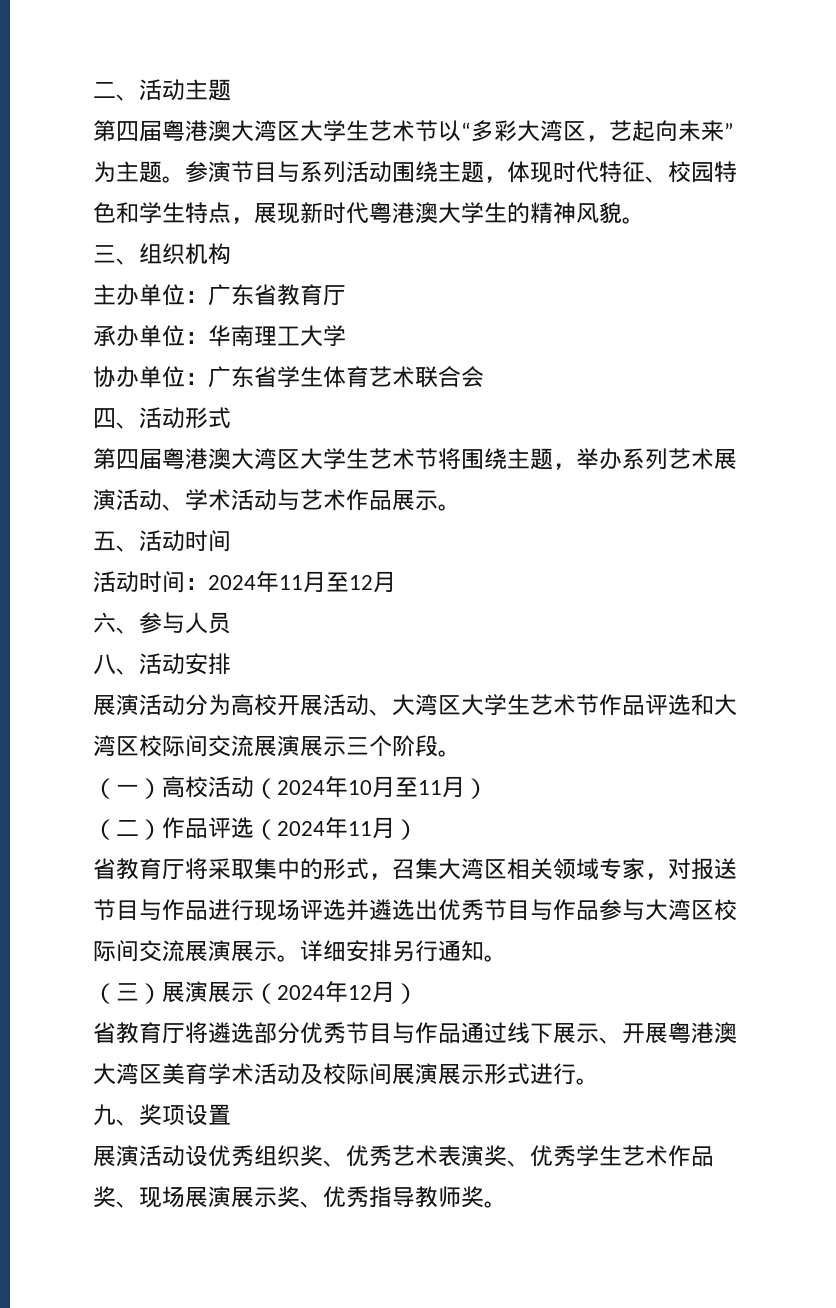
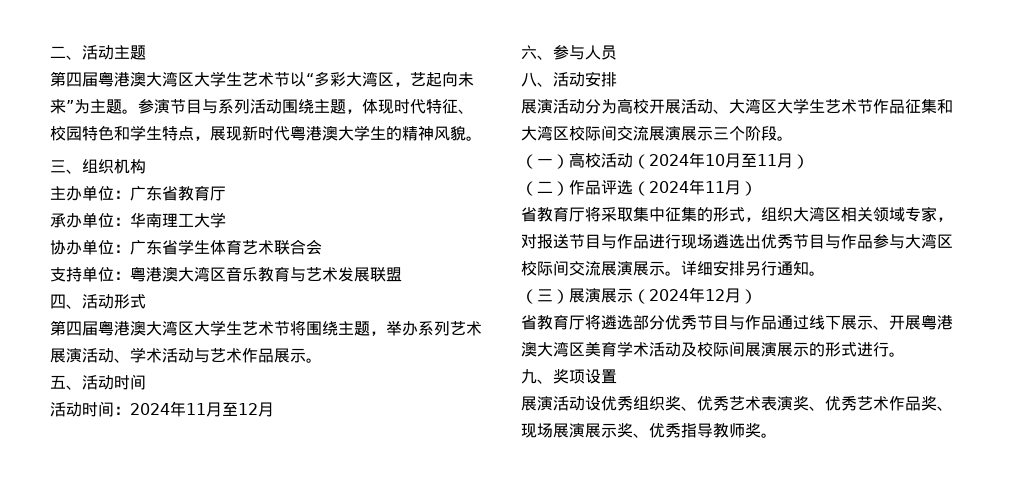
+ 支持单位：粤港澳大湾区音乐教育与艺术发展联盟
- 展演活动分为高校开展活动、大湾区大学生艺术节作品评选和大湾区校际间交流展演展示三个阶段。
+ 展演活动分为高校开展活动、大湾区大学生艺术节作品征集和大湾区校际间交流展演展示三个阶段。
- 省教育厅将采取集中的形式，召集大湾区相关领域专家，对报送节目与作品进行现场评选并遴选出优秀节目与作品参与大湾区校际间交流展演展示。
+ 省教育厅将采取集中征集的形式，组织大湾区相关领域专家，对报送节目与作品进行现场遴选出优秀节目与作品参与大湾区校际间交流展演展示。
- 省教育厅将遴选部分优秀节目与作品通过线下展示、开展粤港澳大湾区美育学术活动及校际间展演展示形式进行。
+ 省教育厅将遴选部分优秀节目与作品通过线下展示、开展粤港澳大湾区美育学术活动及校际间展演展示的形式进行。
- 展演活动设优秀组织奖、优秀艺术表演奖、优秀学生艺术作品奖、现场展演展示奖、优秀指导教师奖。
+ 展演活动设优秀组织奖、优秀艺术表演奖、优秀艺术作品奖、现场展演展示奖、优秀指导教师奖。

